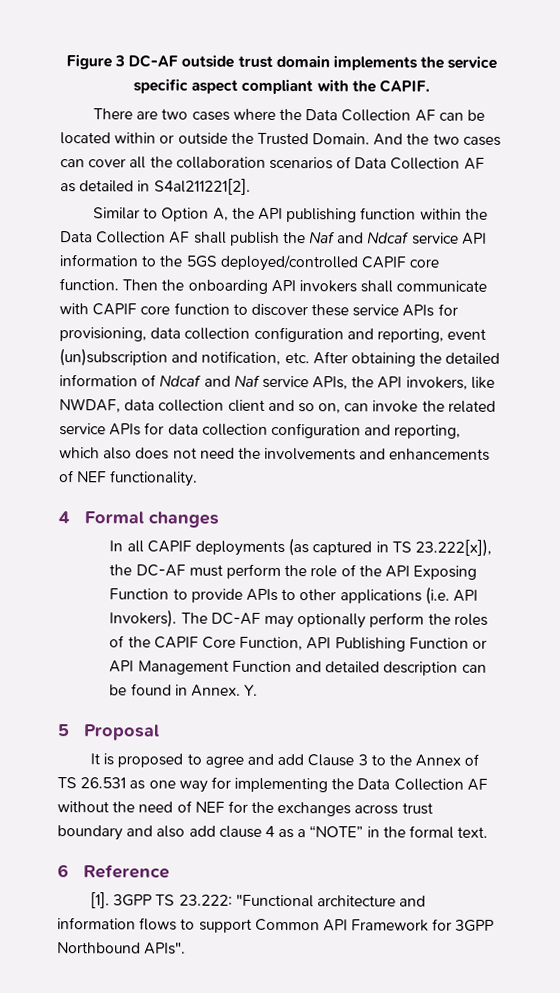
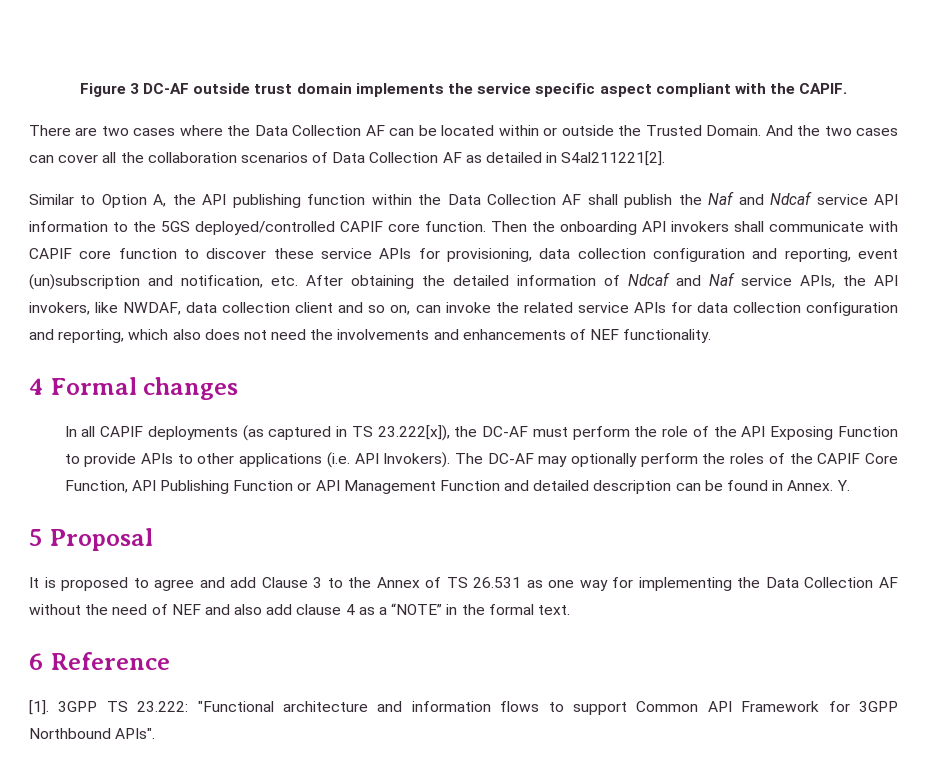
- It is proposed to agree and add Clause 3 to the Annex of TS 26.531 as one way for implementing the Data Collection AF without the need of NEF for the exchanges across trust boundary and also add clause 4 as a “NOTE” in the formal text.
+ It is proposed to agree and add Clause 3 to the Annex of TS 26.531 as one way for implementing the Data Collection AF without the need of NEF and also add clause 4 as a “NOTE” in the formal text.

